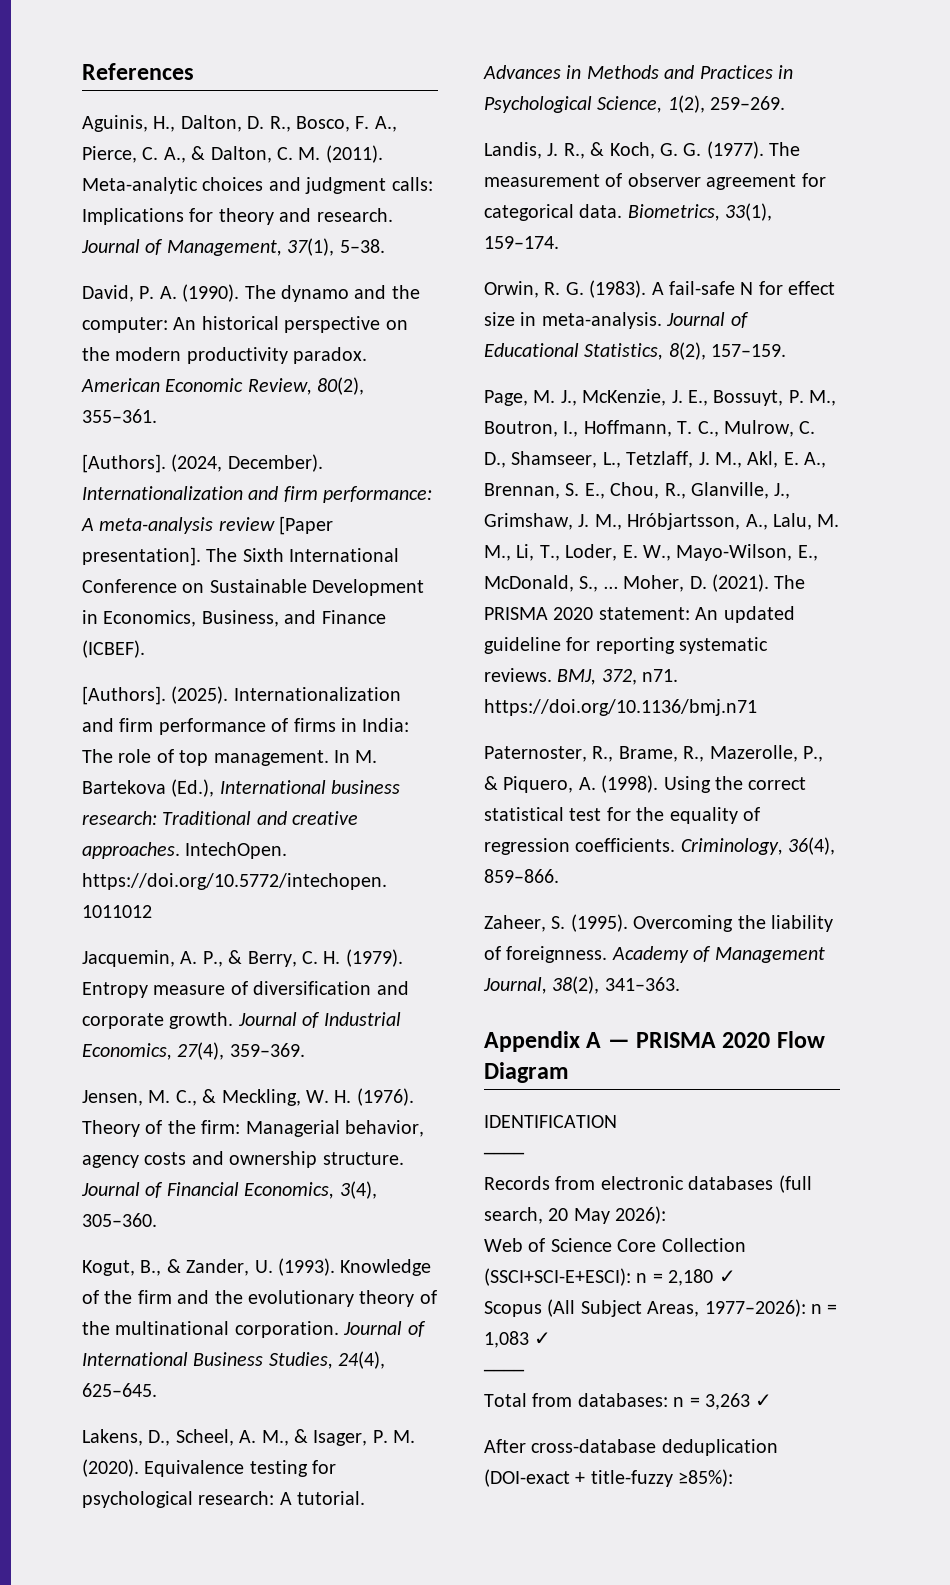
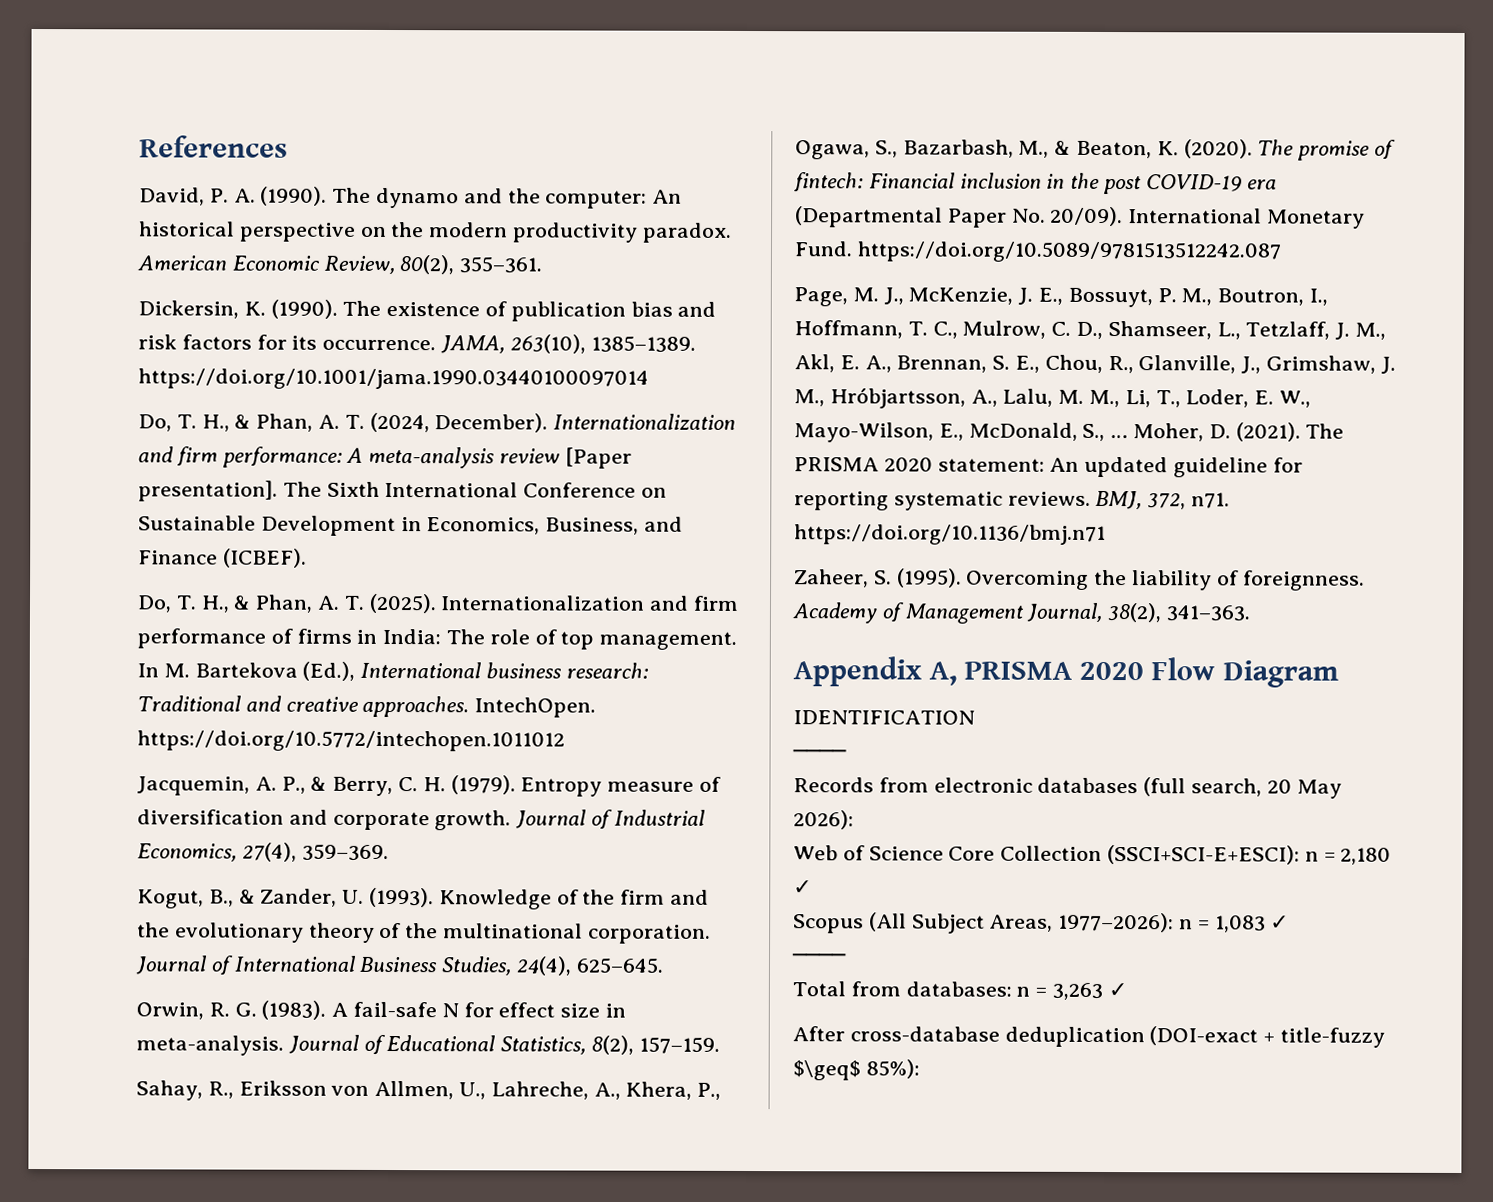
- Aguinis, H., Dalton, D. R., Bosco, F. A., Pierce, C. A., & Dalton, C. M. (2011). Meta-analytic choices and judgment calls: Implications for theory and research. Journal of Management, 37(1), 5–38.
- [Authors]. (2024, December).
+ Dickersin, K. (1990). The existence of publication bias and risk factors for its occurrence. JAMA, 263(10), 1385–1389. https://doi.org/10.1001/jama.1990.03440100097014
+ Do, T. H., & Phan, A. T. (2024, December).
- [Authors]. (2025).
+ Do, T. H., & Phan, A. T. (2025).
- Jensen, M. C., & Meckling, W. H. (1976). Theory of the firm: Managerial behavior, agency costs and ownership structure. Journal of Financial Economics, 3(4), 305–360.
- Lakens, D., Scheel, A. M., & Isager, P. M. (2020). Equivalence testing for psychological research: A tutorial. Advances in Methods and Practices in Psychological Science, 1(2), 259–269.
- Landis, J. R., & Koch, G. G. (1977). The measurement of observer agreement for categorical data. Biometrics, 33(1), 159–174.
+ Sahay, R., Eriksson von Allmen, U., Lahreche, A., Khera, P., Ogawa, S., Bazarbash, M., & Beaton, K. (2020). The promise of fintech: Financial inclusion in the post COVID-19 era (Departmental Paper No. 20/09). International Monetary Fund. https://doi.org/10.5089/9781513512242.087
- Paternoster, R., Brame, R., Mazerolle, P., & Piquero, A. (1998). Using the correct statistical test for the equality of regression coefficients. Criminology, 36(4), 859–866.
- Appendix A — PRISMA 2020 Flow Diagram
+ Appendix A, PRISMA 2020 Flow Diagram
- After cross-database deduplication (DOI-exact + title-fuzzy ≥85%):
+ After cross-database deduplication (DOI-exact + title-fuzzy $\geq$ 85%):

